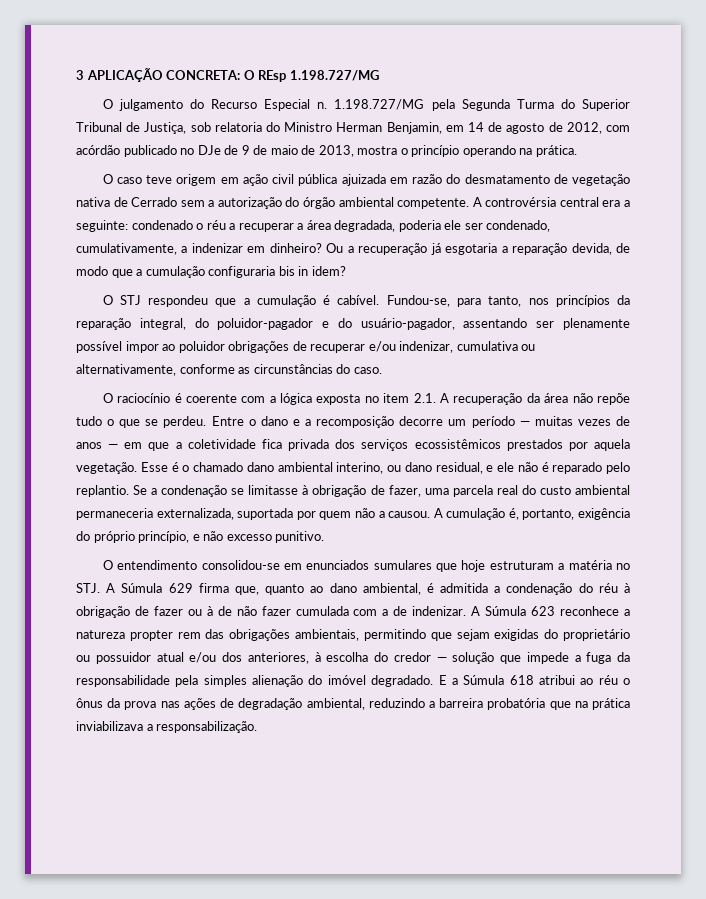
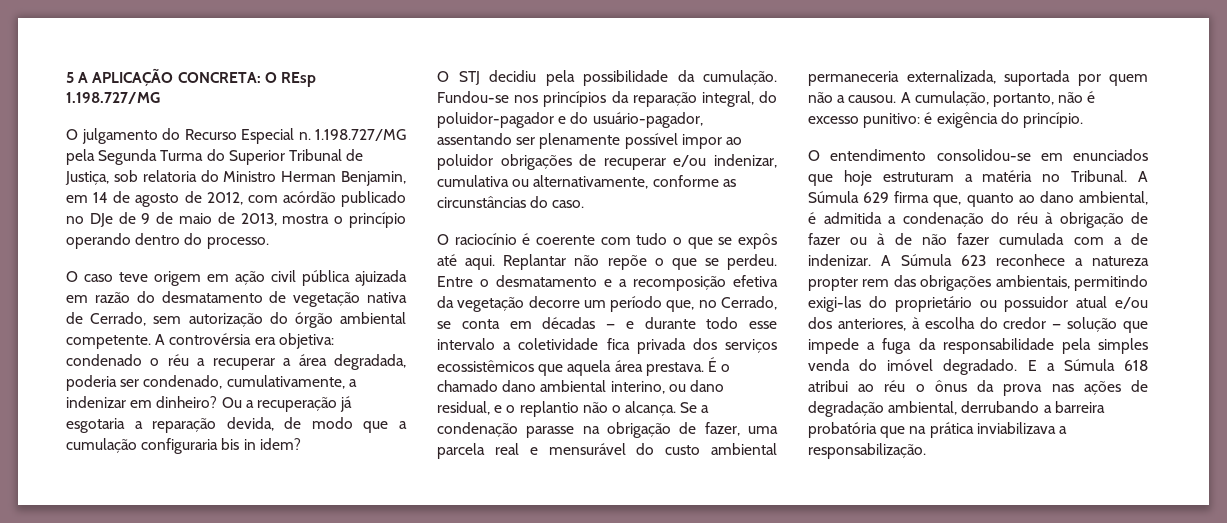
- 3 APLICAÇÃO CONCRETA: O REsp 1.198.727/MG
+ 5 A APLICAÇÃO CONCRETA: O REsp 1.198.727/MG
- 1.198.727/MG pela Segunda Turma do Superior Tribunal de Justiça, sob relatoria do Ministro Herman Benjamin, em 14 de agosto de 2012, com acórdão publicado no DJe de 9 de maio de 2013, mostra o princípio operando na prática.
+ 1.198.727/MG pela Segunda Turma do Superior Tribunal de Justiça, sob relatoria do Ministro Herman Benjamin, em 14 de agosto de 2012, com acórdão publicado no DJe de 9 de maio de 2013, mostra o princípio operando dentro do processo.
- O caso teve origem em ação civil pública ajuizada em razão do desmatamento de vegetação nativa de Cerrado sem a autorização do órgão ambiental competente.
+ O caso teve origem em ação civil pública ajuizada em razão do desmatamento de vegetação nativa de Cerrado, sem autorização do órgão ambiental competente.
- A controvérsia central era a seguinte: condenado o réu a recuperar a área degradada, poderia ele ser condenado, cumulativamente, a indenizar em dinheiro?
+ A controvérsia era objetiva: condenado o réu a recuperar a área degradada, poderia ser condenado, cumulativamente, a indenizar em dinheiro?
- O STJ respondeu que a cumulação é cabível. Fundou-se, para tanto, nos princípios da reparação integral, do poluidor-pagador e do usuário-pagador, assentando ser plenamente possível impor ao poluidor obrigações de recuperar e/ou indenizar, cumulativa ou alternativamente, conforme as circunstâncias do caso.
+ O STJ decidiu pela possibilidade da cumulação. Fundou-se nos princípios da reparação integral, do poluidor-pagador e do usuário-pagador, assentando ser plenamente possível impor ao poluidor obrigações de recuperar e/ou indenizar, cumulativa ou alternativamente, conforme as circunstâncias do caso.
- O raciocínio é coerente com a lógica exposta no item 2.1. A recuperação da área não repõe tudo o que se perdeu.
+ O raciocínio é coerente com tudo o que se expôs até aqui. Replantar não repõe o que se perdeu.
- Entre o dano e a recomposição decorre um período — muitas vezes de anos — em que a coletividade fica privada dos serviços ecossistêmicos prestados por aquela vegetação. Esse é o chamado dano ambiental interino, ou dano residual, e ele não é reparado pelo replantio. Se a condenação se limitasse à obrigação de fazer, uma parcela real do custo ambiental permaneceria externalizada, suportada por quem não a causou.
+ Entre o desmatamento e a recomposição efetiva da vegetação decorre um período que, no Cerrado, se conta em décadas — e durante todo esse intervalo a coletividade fica privada dos serviços ecossistêmicos que aquela área prestava. É o chamado dano ambiental interino, ou dano residual, e o replantio não o alcança. Se a condenação parasse na obrigação de fazer, uma parcela real e mensurável do custo ambiental permaneceria externalizada, suportada por quem não a causou.
- A cumulação é, portanto, exigência do próprio princípio, e não excesso punitivo.
+ A cumulação, portanto, não é excesso punitivo: é exigência do princípio.
- O entendimento consolidou-se em enunciados sumulares que hoje estruturam a matéria no STJ. A Súmula 629 firma que, quanto ao dano ambiental, é admitida a condenação do réu à obrigação de fazer ou à de não fazer cumulada com a de indenizar.
+ O entendimento consolidou-se em enunciados que hoje estruturam a matéria no Tribunal. A Súmula 629 firma que, quanto ao dano ambiental, é admitida a condenação do réu à obrigação de fazer ou à de não fazer cumulada com a de indenizar.
- A Súmula 623 reconhece a natureza propter rem das obrigações ambientais, permitindo que sejam exigidas do proprietário ou possuidor atual e/ou dos anteriores, à escolha do credor — solução que impede a fuga da responsabilidade pela simples alienação do imóvel degradado.
+ A Súmula 623 reconhece a natureza propter rem das obrigações ambientais, permitindo exigi-las do proprietário ou possuidor atual e/ou dos anteriores, à escolha do credor — solução que impede a fuga da responsabilidade pela simples venda do imóvel degradado.
- E a Súmula 618 atribui ao réu o ônus da prova nas ações de degradação ambiental, reduzindo a barreira probatória que na prática inviabilizava a responsabilização.
+ E a Súmula 618 atribui ao réu o ônus da prova nas ações de degradação ambiental, derrubando a barreira probatória que na prática inviabilizava a responsabilização.

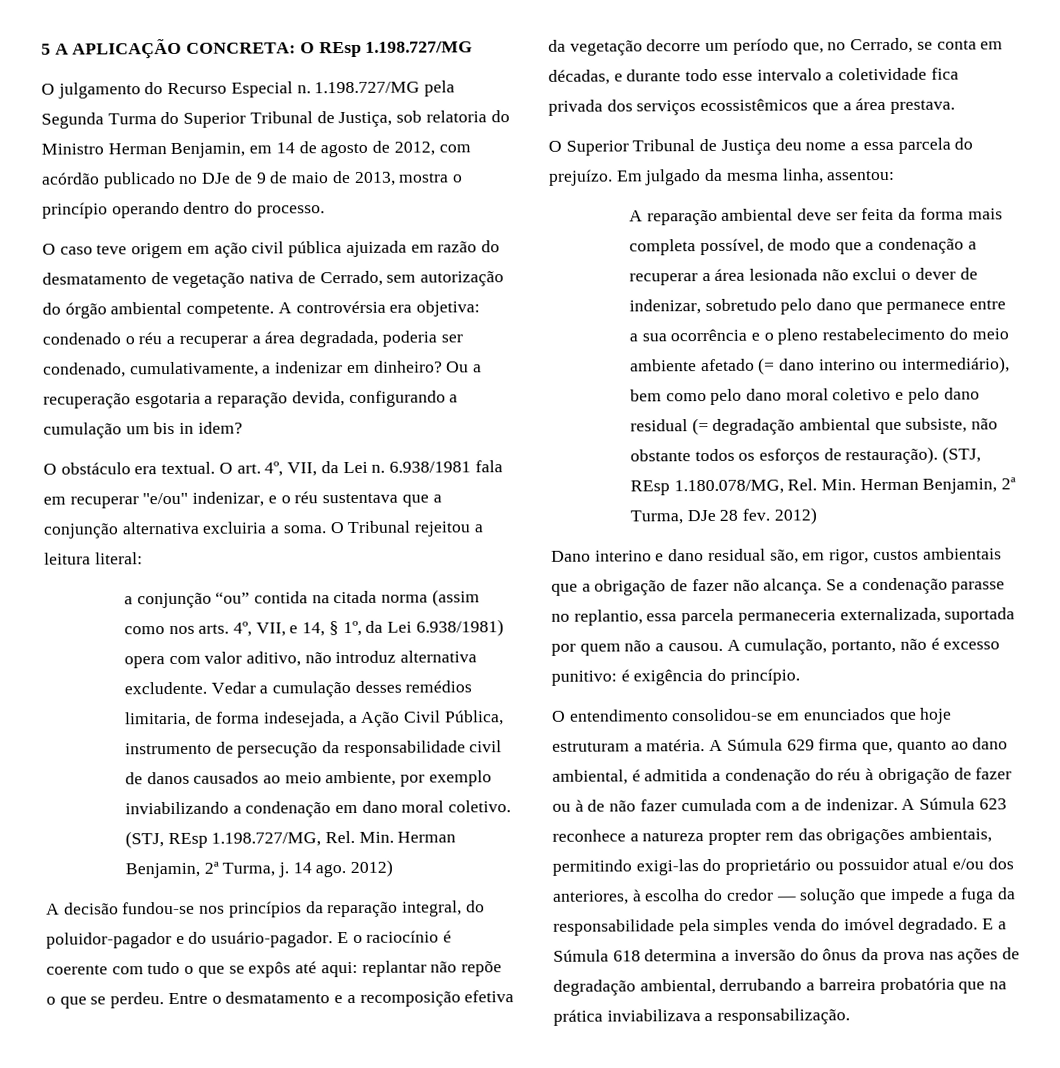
- Ou a recuperação já esgotaria a reparação devida, de modo que a cumulação configuraria bis in idem?
+ Ou a recuperação esgotaria a reparação devida, configurando a cumulação um bis in idem?
- O STJ decidiu pela possibilidade da cumulação. Fundou-se nos princípios da reparação integral, do poluidor-pagador e do usuário-pagador, assentando ser plenamente possível impor ao poluidor obrigações de recuperar e/ou indenizar, cumulativa ou alternativamente, conforme as circunstâncias do caso.
- O raciocínio é coerente com tudo o que se expôs até aqui. Replantar não repõe o que se perdeu.
+ O obstáculo era textual. O art. 4º, VII, da Lei n. 6.938/1981 fala em recuperar "e/ou" indenizar, e o réu sustentava que a conjunção alternativa excluiria a soma. O Tribunal rejeitou a leitura literal:
+ a conjunção “ou” contida na citada norma (assim como nos arts. 4º, VII, e 14, § 1º, da Lei 6.938/1981) opera com valor aditivo, não introduz alternativa excludente. Vedar a cumulação desses remédios limitaria, de forma indesejada, a Ação Civil Pública, instrumento de persecução da responsabilidade civil de danos causados ao meio ambiente, por exemplo inviabilizando a condenação em dano moral coletivo. (STJ, REsp 1.198.727/MG, Rel. Min. Herman Benjamin, 2ª Turma, j. 14 ago. 2012)
+ A decisão fundou-se nos princípios da reparação integral, do poluidor-pagador e do usuário-pagador. E o raciocínio é coerente com tudo o que se expôs até aqui: replantar não repõe o que se perdeu.
- Entre o desmatamento e a recomposição efetiva da vegetação decorre um período que, no Cerrado, se conta em décadas — e durante todo esse intervalo a coletividade fica privada dos serviços ecossistêmicos que aquela área prestava. É o chamado dano ambiental interino, ou dano residual, e o replantio não o alcança.
+ Entre o desmatamento e a recomposição efetiva da vegetação decorre um período que, no Cerrado, se conta em décadas, e durante todo esse intervalo a coletividade fica privada dos serviços ecossistêmicos que a área prestava.
+ O Superior Tribunal de Justiça deu nome a essa parcela do prejuízo. Em julgado da mesma linha, assentou:
+ A reparação ambiental deve ser feita da forma mais completa possível, de modo que a condenação a recuperar a área lesionada não exclui o dever de indenizar, sobretudo pelo dano que permanece entre a sua ocorrência e o pleno restabelecimento do meio ambiente afetado (= dano interino ou intermediário), bem como pelo dano moral coletivo e pelo dano residual (= degradação ambiental que subsiste, não obstante todos os esforços de restauração). (STJ, REsp 1.180.078/MG, Rel. Min. Herman Benjamin, 2ª Turma, DJe 28 fev. 2012)
+ Dano interino e dano residual são, em rigor, custos ambientais que a obrigação de fazer não alcança.
- Se a condenação parasse na obrigação de fazer, uma parcela real e mensurável do custo ambiental permaneceria externalizada, suportada por quem não a causou.
+ Se a condenação parasse no replantio, essa parcela permaneceria externalizada, suportada por quem não a causou.
- O entendimento consolidou-se em enunciados que hoje estruturam a matéria no Tribunal.
+ O entendimento consolidou-se em enunciados que hoje estruturam a matéria.
- E a Súmula 618 atribui ao réu o ônus da prova nas ações de degradação ambiental, derrubando a barreira probatória que na prática inviabilizava a responsabilização.
+ E a Súmula 618 determina a inversão do ônus da prova nas ações de degradação ambiental, derrubando a barreira probatória que na prática inviabilizava a responsabilização.

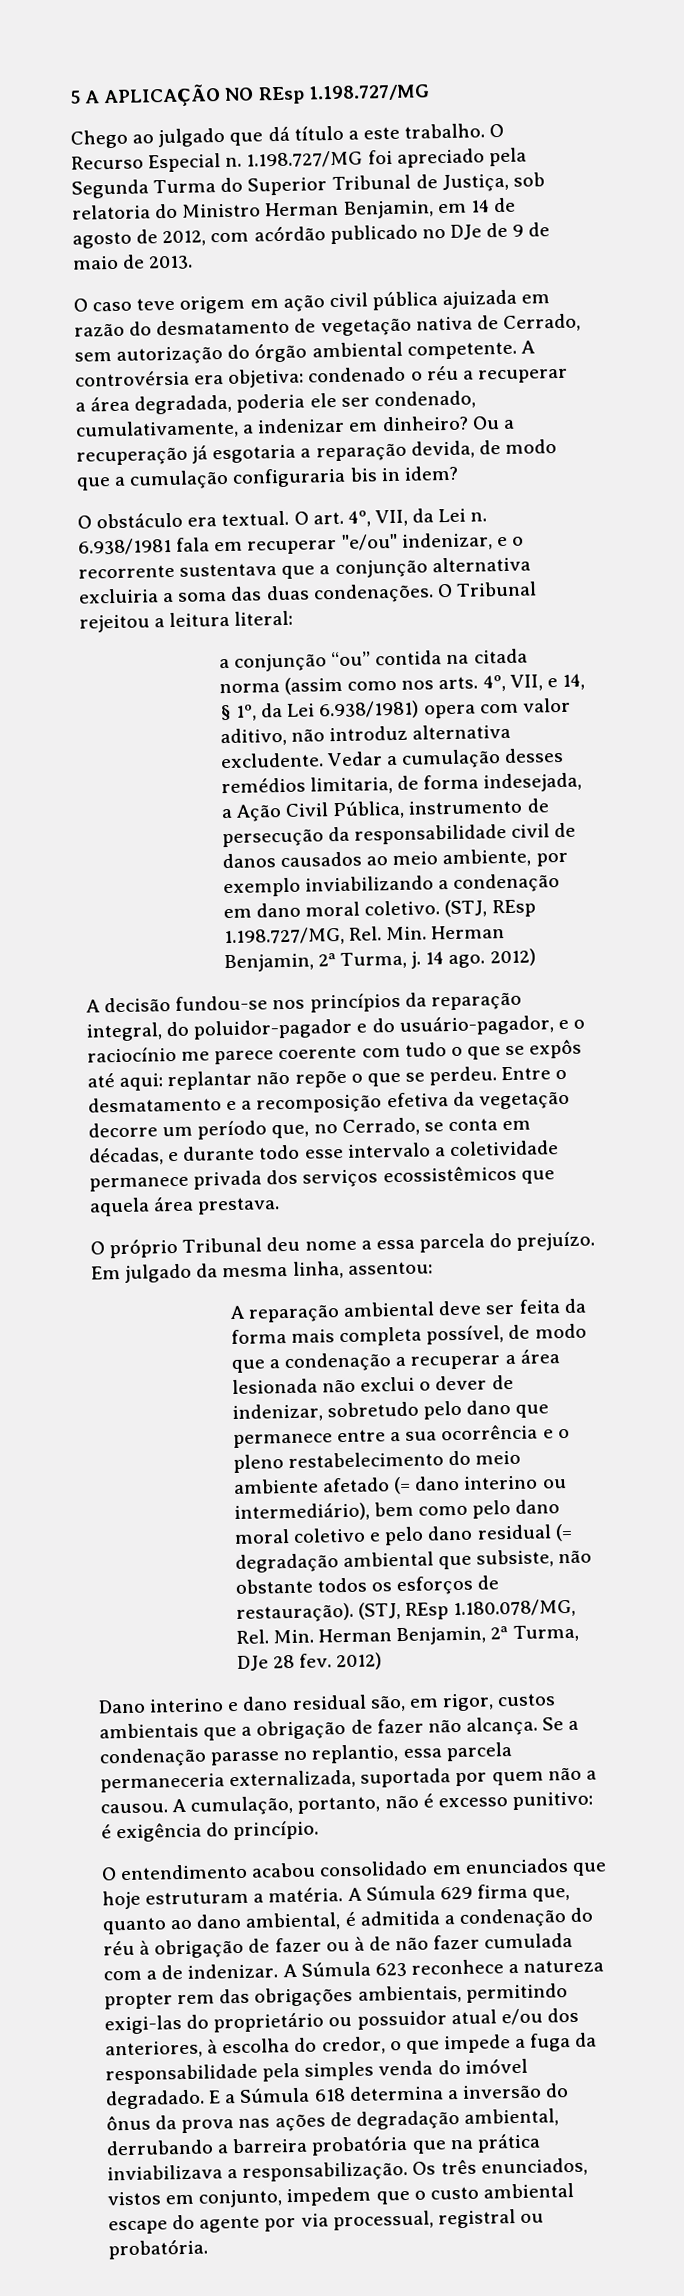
- 5 A APLICAÇÃO CONCRETA: O REsp 1.198.727/MG
+ 5 A APLICAÇÃO NO REsp 1.198.727/MG
- O julgamento do Recurso Especial n.
+ Chego ao julgado que dá título a este trabalho. O Recurso Especial n.
- 1.198.727/MG pela Segunda Turma do Superior Tribunal de Justiça, sob relatoria do Ministro Herman Benjamin, em 14 de agosto de 2012, com acórdão publicado no DJe de 9 de maio de 2013, mostra o princípio operando dentro do processo.
+ 1.198.727/MG foi apreciado pela Segunda Turma do Superior Tribunal de Justiça, sob relatoria do Ministro Herman Benjamin, em 14 de agosto de 2012, com acórdão publicado no DJe de 9 de maio de 2013.
- A controvérsia era objetiva: condenado o réu a recuperar a área degradada, poderia ser condenado, cumulativamente, a indenizar em dinheiro?
+ A controvérsia era objetiva: condenado o réu a recuperar a área degradada, poderia ele ser condenado, cumulativamente, a indenizar em dinheiro?
- Ou a recuperação esgotaria a reparação devida, configurando a cumulação um bis in idem?
+ Ou a recuperação já esgotaria a reparação devida, de modo que a cumulação configuraria bis in idem?
- 6.938/1981 fala em recuperar "e/ou" indenizar, e o réu sustentava que a conjunção alternativa excluiria a soma.
+ 6.938/1981 fala em recuperar "e/ou" indenizar, e o recorrente sustentava que a conjunção alternativa excluiria a soma das duas condenações.
- A decisão fundou-se nos princípios da reparação integral, do poluidor-pagador e do usuário-pagador. E o raciocínio é coerente com tudo o que se expôs até aqui: replantar não repõe o que se perdeu.
+ A decisão fundou-se nos princípios da reparação integral, do poluidor-pagador e do usuário-pagador, e o raciocínio me parece coerente com tudo o que se expôs até aqui: replantar não repõe o que se perdeu.
- Entre o desmatamento e a recomposição efetiva da vegetação decorre um período que, no Cerrado, se conta em décadas, e durante todo esse intervalo a coletividade fica privada dos serviços ecossistêmicos que a área prestava.
+ Entre o desmatamento e a recomposição efetiva da vegetação decorre um período que, no Cerrado, se conta em décadas, e durante todo esse intervalo a coletividade permanece privada dos serviços ecossistêmicos que aquela área prestava.
- O Superior Tribunal de Justiça deu nome a essa parcela do prejuízo.
+ O próprio Tribunal deu nome a essa parcela do prejuízo.
- O entendimento consolidou-se em enunciados que hoje estruturam a matéria.
+ O entendimento acabou consolidado em enunciados que hoje estruturam a matéria.
- A Súmula 623 reconhece a natureza propter rem das obrigações ambientais, permitindo exigi-las do proprietário ou possuidor atual e/ou dos anteriores, à escolha do credor — solução que impede a fuga da responsabilidade pela simples venda do imóvel degradado.
+ A Súmula 623 reconhece a natureza propter rem das obrigações ambientais, permitindo exigi-las do proprietário ou possuidor atual e/ou dos anteriores, à escolha do credor, o que impede a fuga da responsabilidade pela simples venda do imóvel degradado.
+ Os três enunciados, vistos em conjunto, impedem que o custo ambiental escape do agente por via processual, registral ou probatória.

